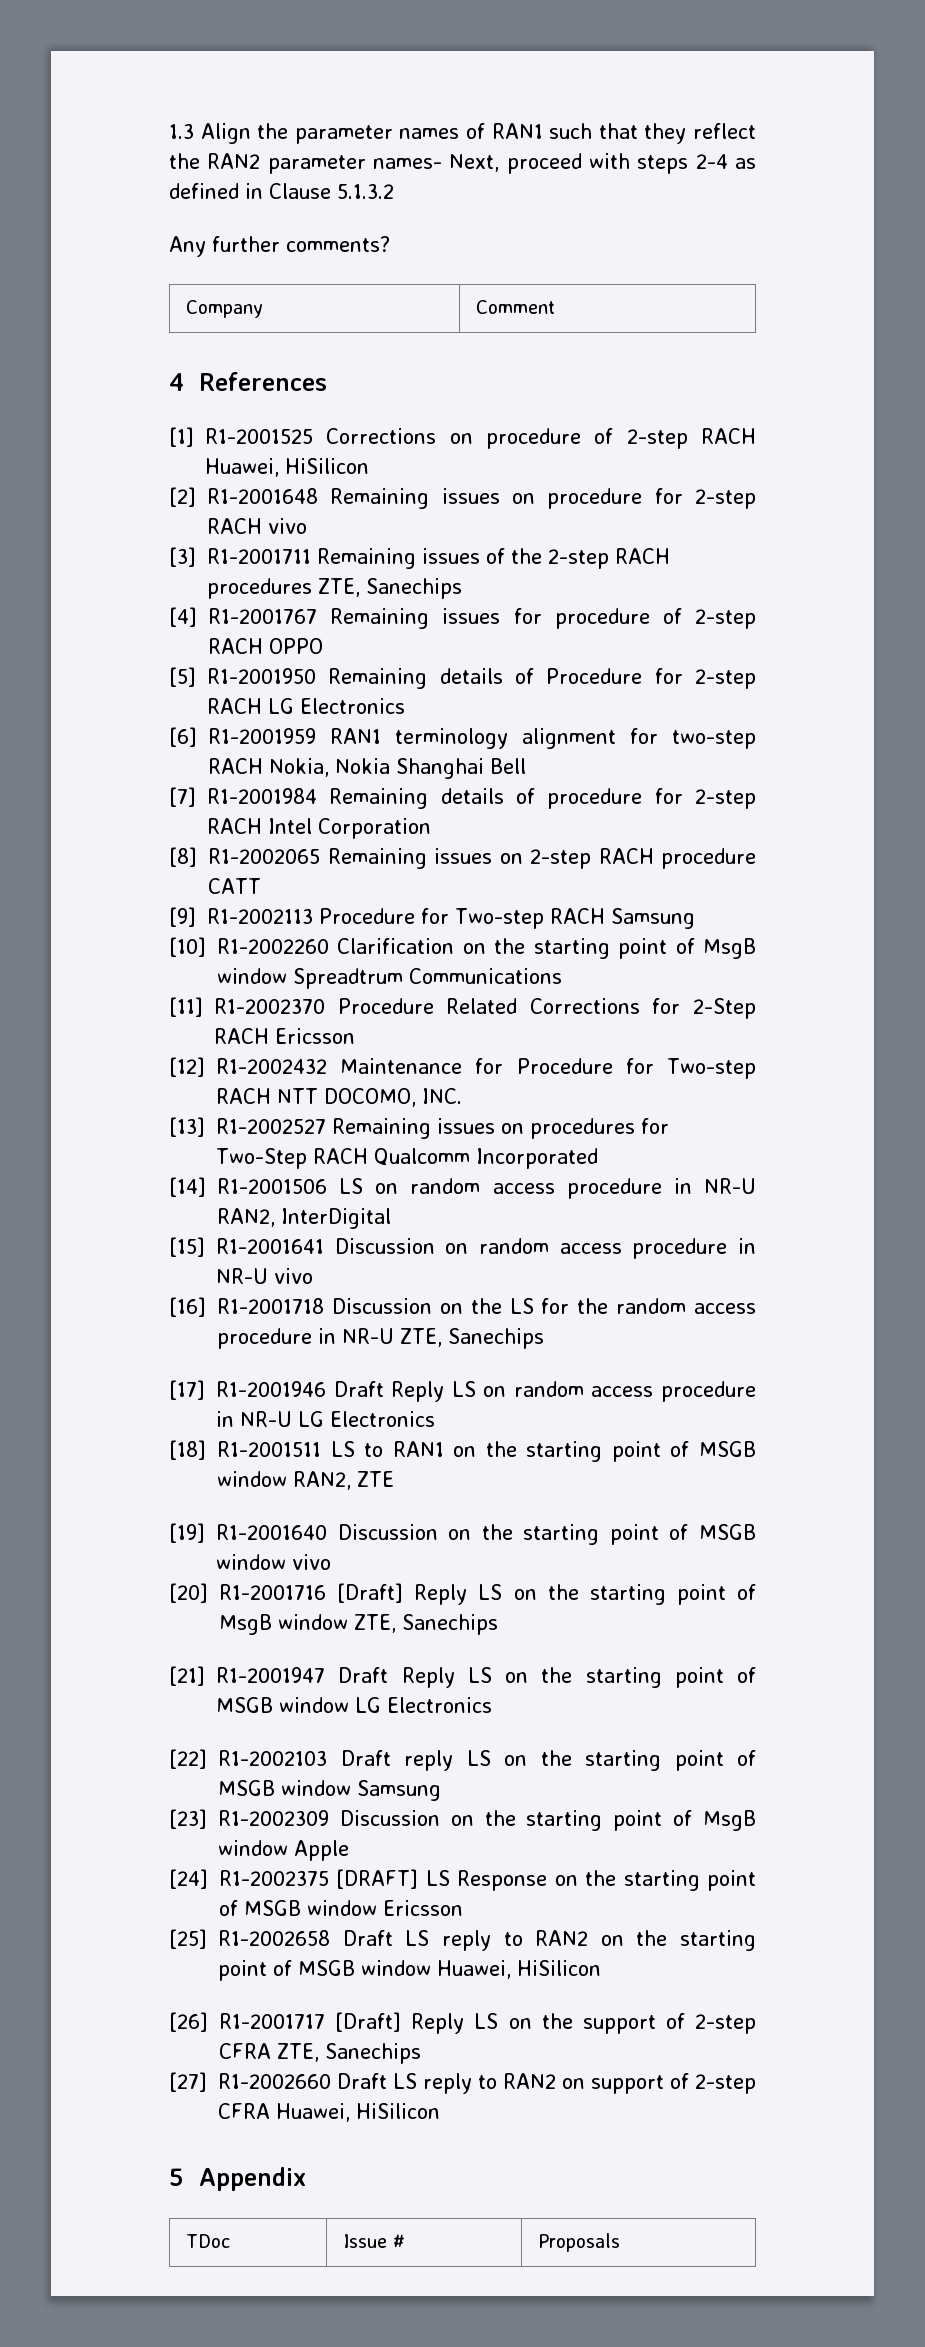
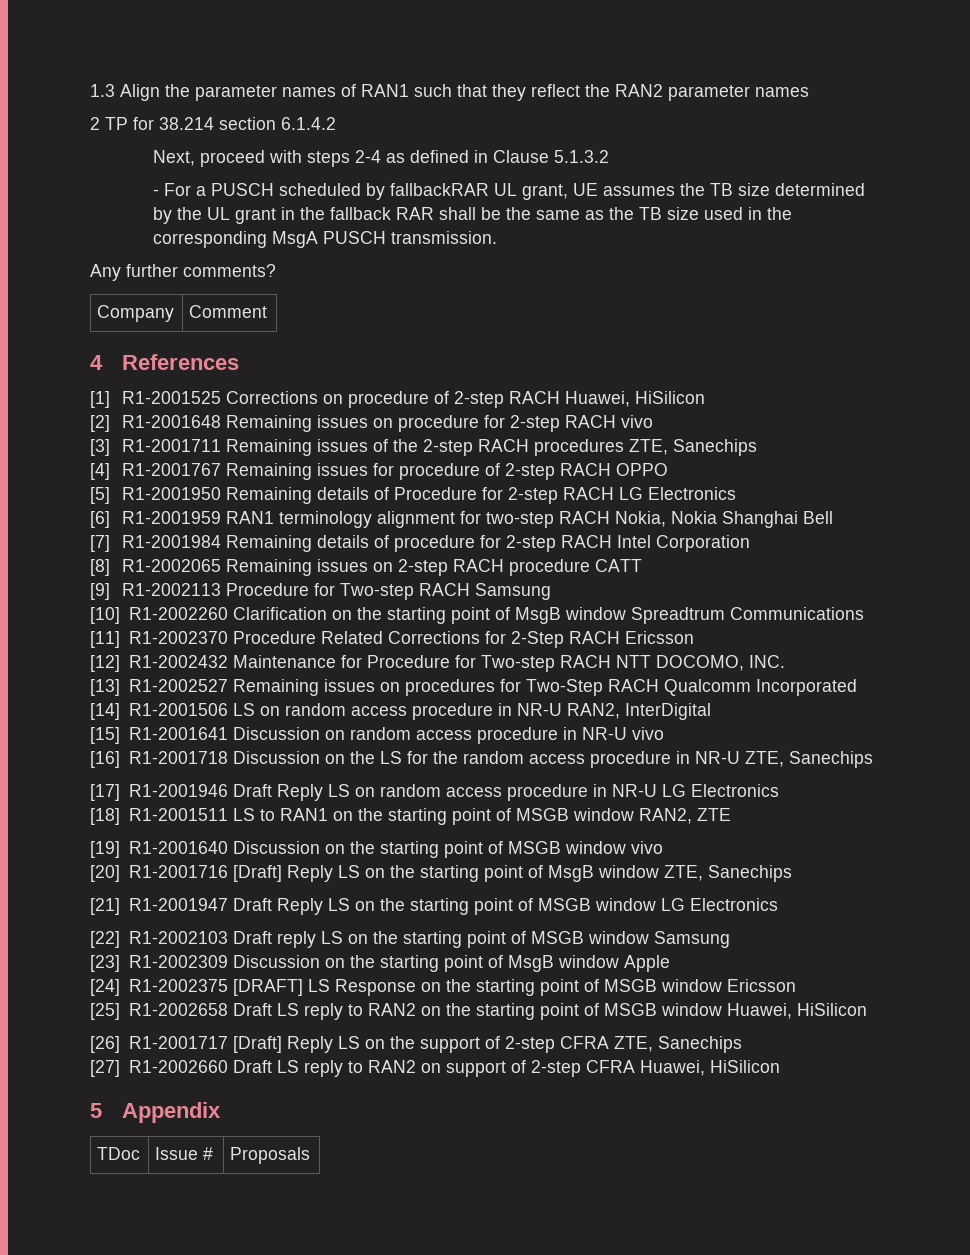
- 1.3 Align the parameter names of RAN1 such that they reflect the RAN2 parameter names- Next, proceed with steps 2-4 as defined in Clause 5.1.3.2
+ 1.3 Align the parameter names of RAN1 such that they reflect the RAN2 parameter names
+ 2 TP for 38.214 section 6.1.4.2
+ Next, proceed with steps 2-4 as defined in Clause 5.1.3.2
+ - For a PUSCH scheduled by fallbackRAR UL grant, UE assumes the TB size determined by the UL grant in the fallback RAR shall be the same as the TB size used in the corresponding MsgA PUSCH transmission.

